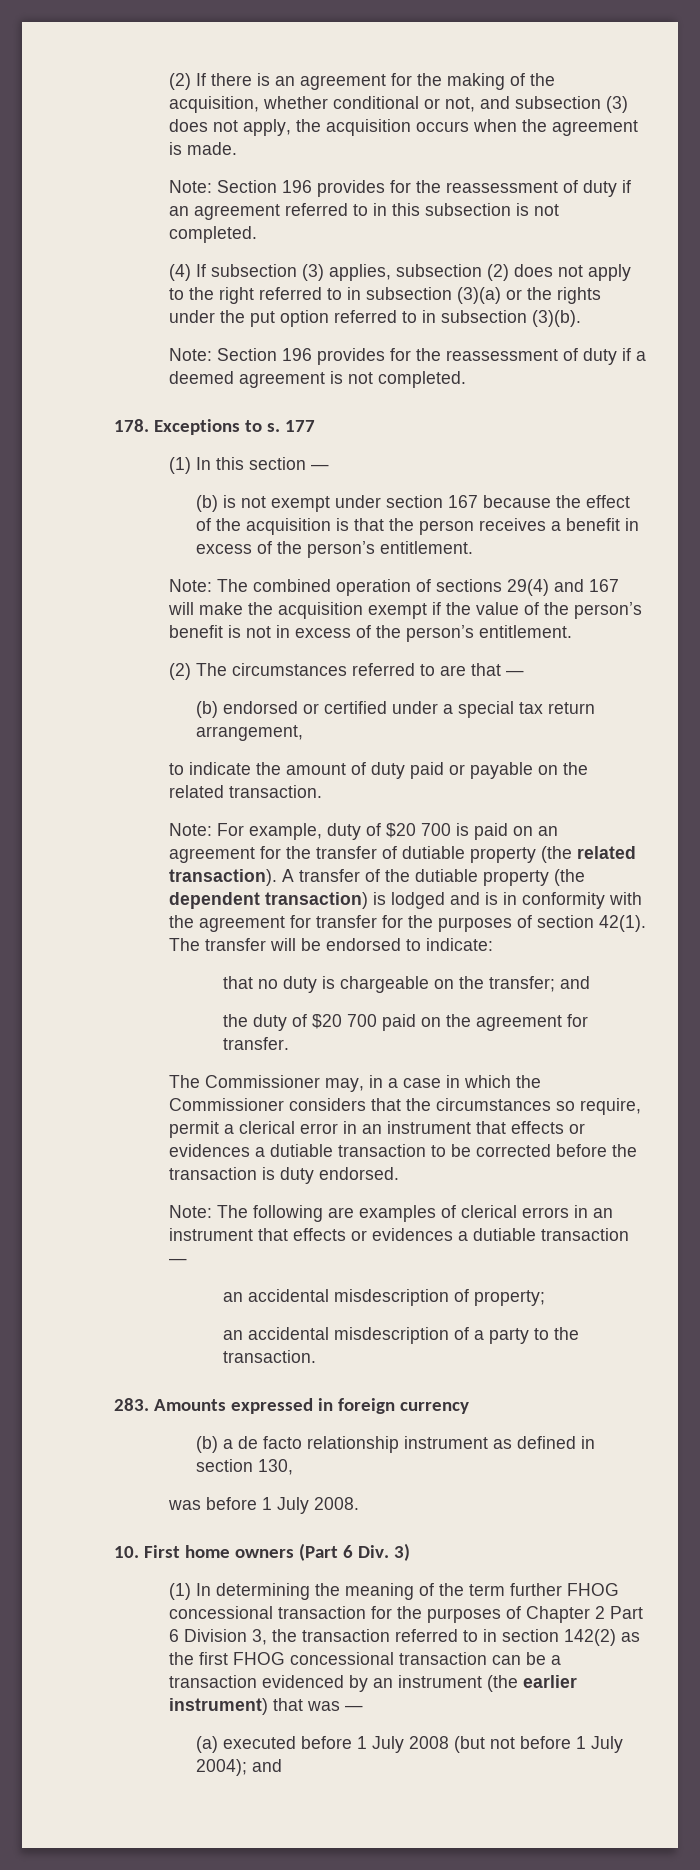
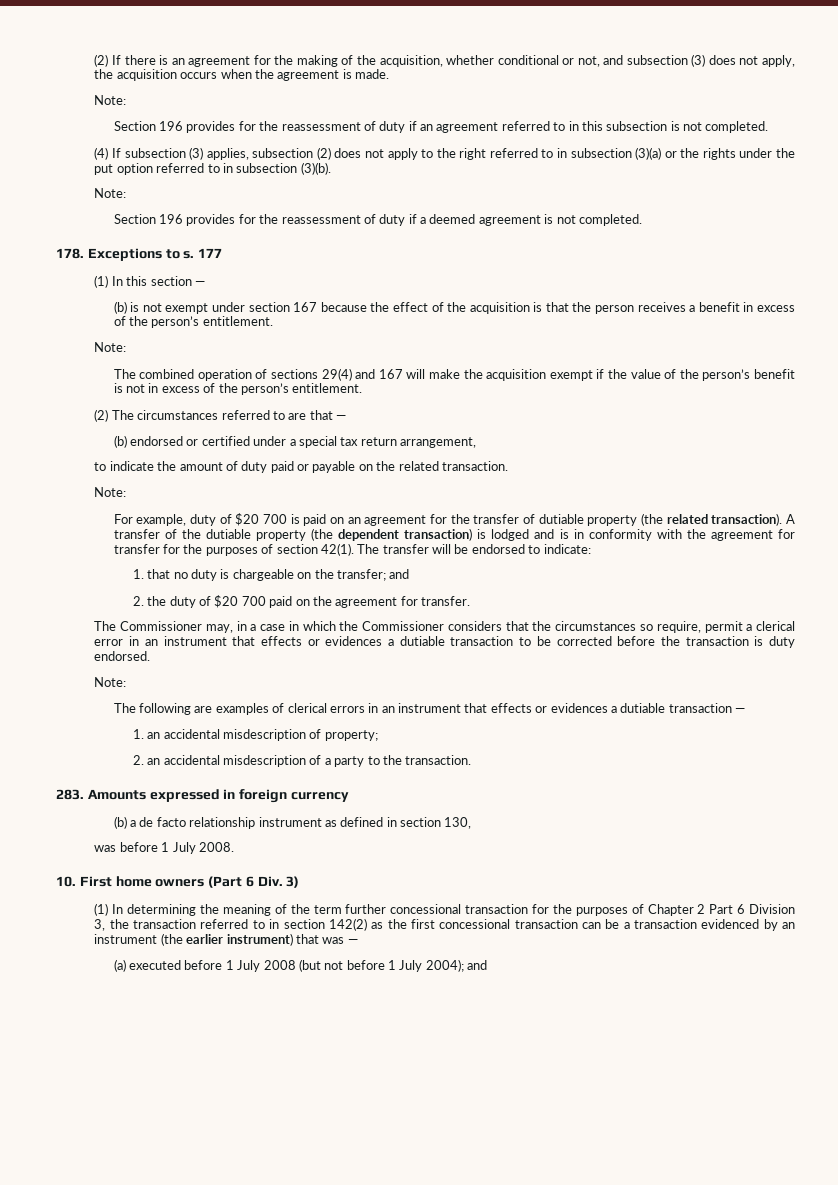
  (2) If there is an agreement for the making of the acquisition, whether conditional or not, and subsection (3) does not apply, the acquisition occurs when the agreement is made.
- Note: Section 196 provides for the reassessment of duty if an agreement referred to in this subsection is not completed.
+ Note:
+ Section 196 provides for the reassessment of duty if an agreement referred to in this subsection is not completed.
  (4) If subsection (3) applies, subsection (2) does not apply to the right referred to in subsection (3)(a) or the rights under the put option referred to in subsection (3)(b).
- Note: Section 196 provides for the reassessment of duty if a deemed agreement is not completed.
+ Note:
+ Section 196 provides for the reassessment of duty if a deemed agreement is not completed.
  (b) is not exempt under section 167 because the effect of the acquisition is that the person receives a benefit in excess of the person’s entitlement.
- Note: The combined operation of sections 29(4) and 167 will make the acquisition exempt if the value of the person’s benefit is not in excess of the person’s entitlement.
+ Note:
+ The combined operation of sections 29(4) and 167 will make the acquisition exempt if the value of the person’s benefit is not in excess of the person’s entitlement.
  to indicate the amount of duty paid or payable on the related transaction.
- Note: For example, duty of $20 700 is paid on an agreement for the transfer of dutiable property (the related transaction).
+ Note:
+ For example, duty of $20 700 is paid on an agreement for the transfer of dutiable property (the related transaction).
- that no duty is chargeable on the transfer; and
+ 1. that no duty is chargeable on the transfer; and
- the duty of $20 700 paid on the agreement for transfer.
+ 2. the duty of $20 700 paid on the agreement for transfer.
  The Commissioner may, in a case in which the Commissioner considers that the circumstances so require, permit a clerical error in an instrument that effects or evidences a dutiable transaction to be corrected before the transaction is duty endorsed.
- Note: The following are examples of clerical errors in an instrument that effects or evidences a dutiable transaction —
+ Note:
+ The following are examples of clerical errors in an instrument that effects or evidences a dutiable transaction —
- an accidental misdescription of property;
+ 1. an accidental misdescription of property;
- an accidental misdescription of a party to the transaction.
+ 2. an accidental misdescription of a party to the transaction.
- (1) In determining the meaning of the term further FHOG concessional transaction for the purposes of Chapter 2 Part 6 Division 3, the transaction referred to in section 142(2) as the first FHOG concessional transaction can be a transaction evidenced by an instrument (the earlier instrument) that was —
+ (1) In determining the meaning of the term further concessional transaction for the purposes of Chapter 2 Part 6 Division 3, the transaction referred to in section 142(2) as the first concessional transaction can be a transaction evidenced by an instrument (the earlier instrument) that was —

